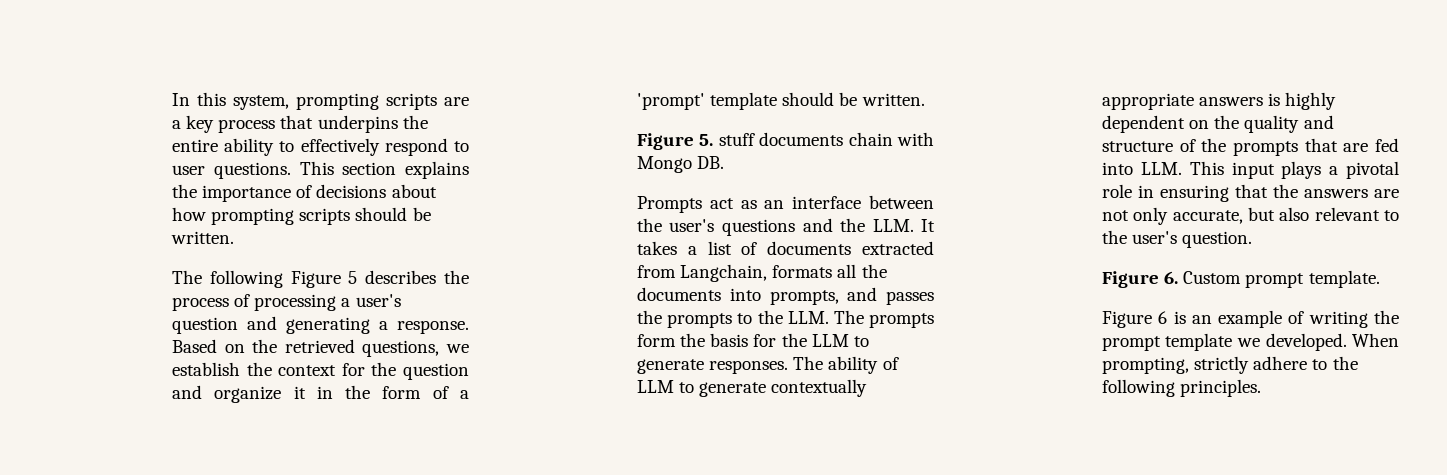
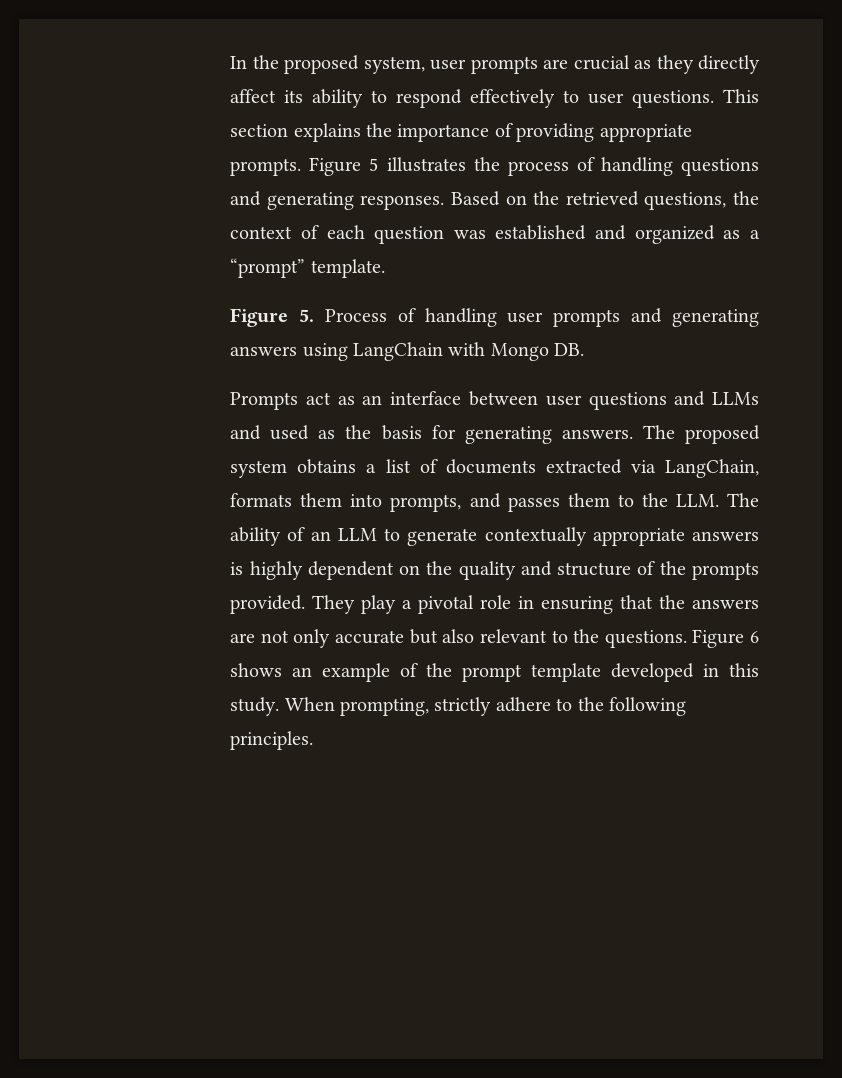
- In this system, prompting scripts are a key process that underpins the entire ability to effectively respond to user questions.
+ In the proposed system, user prompts are crucial as they directly affect its ability to respond effectively to user questions.
- This section explains the importance of decisions about how prompting scripts should be written.
- The following Figure 5 describes the process of processing a user's question and generating a response.
+ This section explains the importance of providing appropriate prompts. Figure 5 illustrates the process of handling questions and generating responses.
- Based on the retrieved questions, we establish the context for the question and organize it in the form of a 'prompt' template should be written.
- Figure 5. stuff documents chain with Mongo DB.
+ Based on the retrieved questions, the context of each question was established and organized as a “prompt” template.
+ Figure 5. Process of handling user prompts and generating answers using LangChain with Mongo DB.
- Prompts act as an interface between the user's questions and the LLM. It takes a list of documents extracted from Langchain, formats all the documents into prompts, and passes the prompts to the LLM. The prompts form the basis for the LLM to generate responses. The ability of LLM to generate contextually appropriate answers is highly dependent on the quality and structure of the prompts that are fed into LLM. This input plays a pivotal role in ensuring that the answers are not only accurate, but also relevant to the user's question.
- Figure 6. Custom prompt template.
- Figure 6 is an example of writing the prompt template we developed.
+ Prompts act as an interface between user questions and LLMs and used as the basis for generating answers. The proposed system obtains a list of documents extracted via LangChain, formats them into prompts, and passes them to the LLM. The ability of an LLM to generate contextually appropriate answers is highly dependent on the quality and structure of the prompts provided. They play a pivotal role in ensuring that the answers are not only accurate but also relevant to the questions. Figure 6 shows an example of the prompt template developed in this study.

